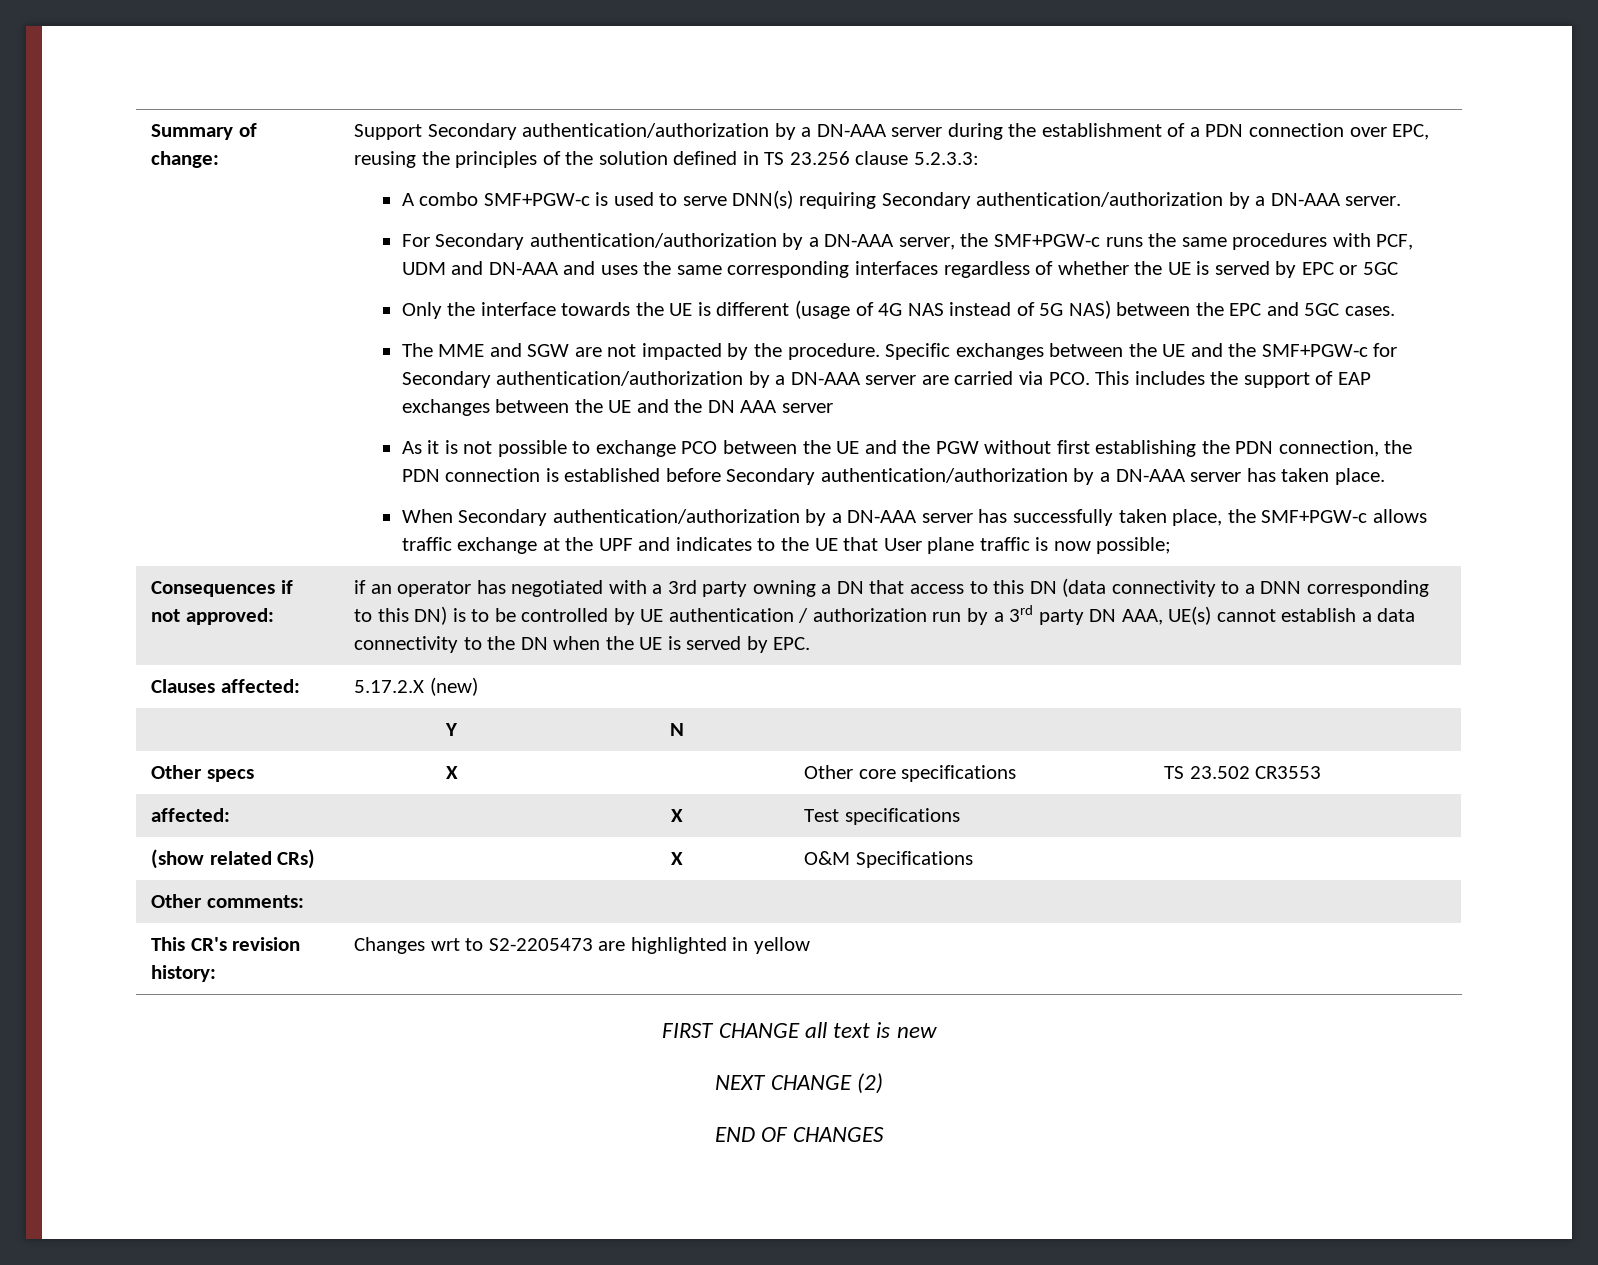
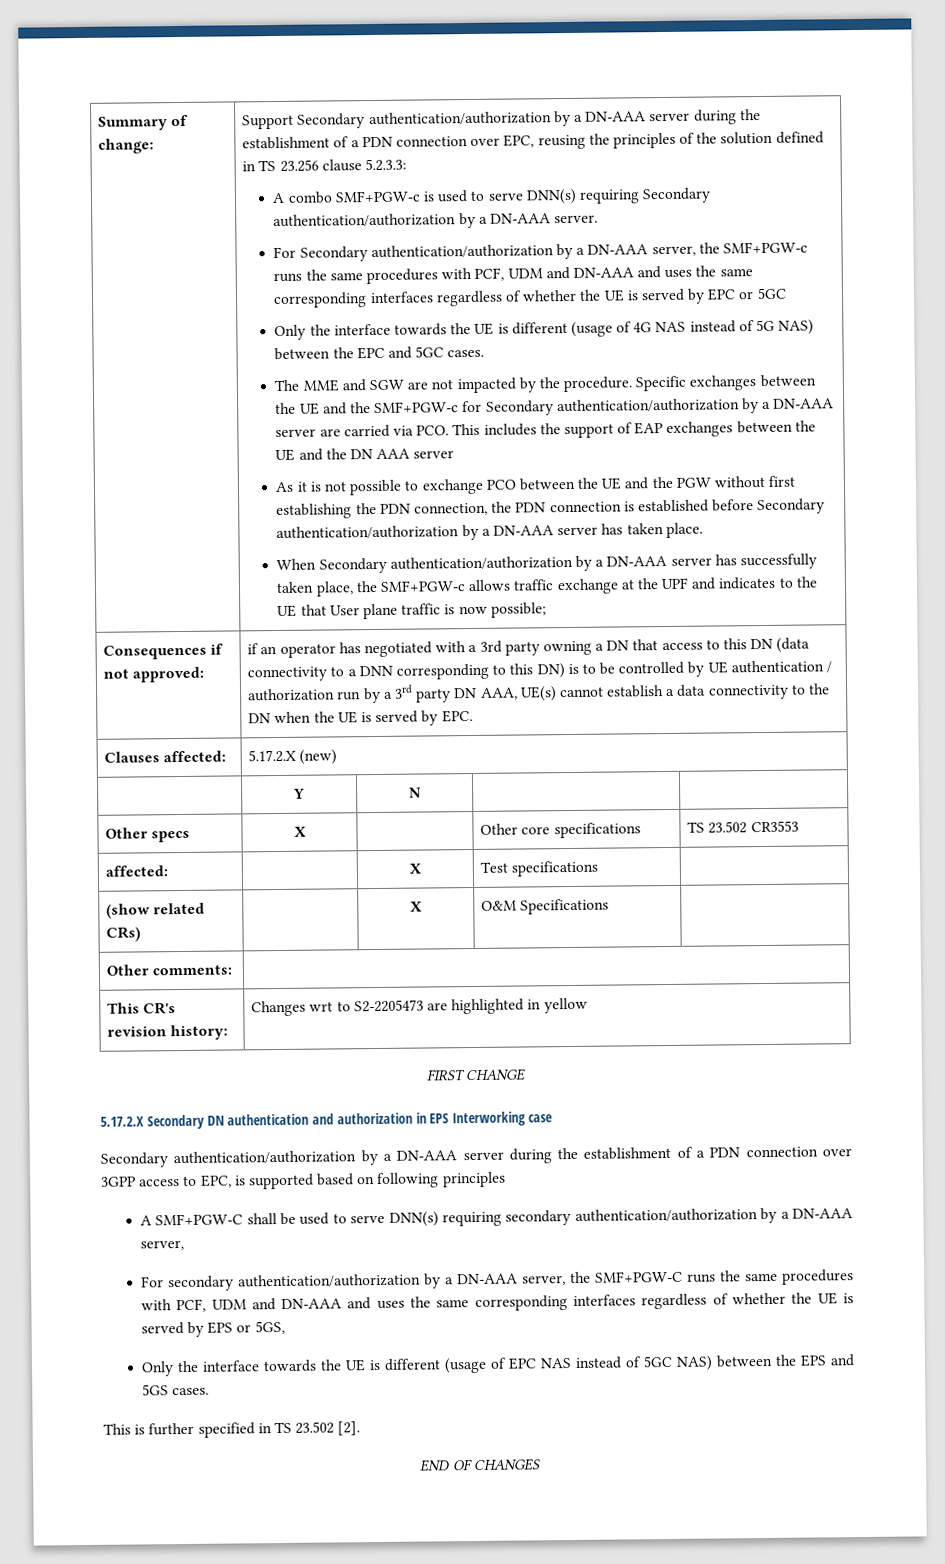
- FIRST CHANGE all text is new
- NEXT CHANGE (2)
+ FIRST CHANGE
+ 5.17.2.X Secondary DN authentication and authorization in EPS Interworking case
+ Secondary authentication/authorization by a DN-AAA server during the establishment of a PDN connection over 3GPP access to EPC, is supported based on following principles
+ A SMF+PGW-C shall be used to serve DNN(s) requiring secondary authentication/authorization by a DN-AAA server,
+ For secondary authentication/authorization by a DN-AAA server, the SMF+PGW-C runs the same procedures with PCF, UDM and DN-AAA and uses the same corresponding interfaces regardless of whether the UE is served by EPS or 5GS,
+ Only the interface towards the UE is different (usage of EPC NAS instead of 5GC NAS) between the EPS and 5GS cases.
+ This is further specified in TS 23.502 [2].

